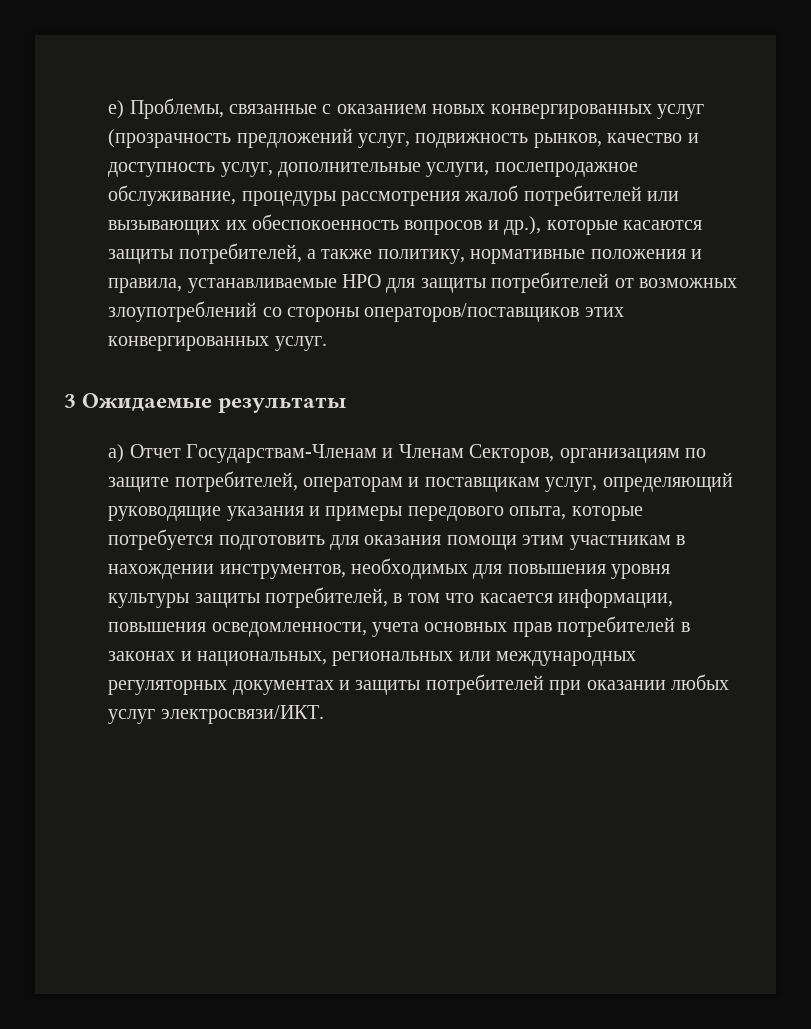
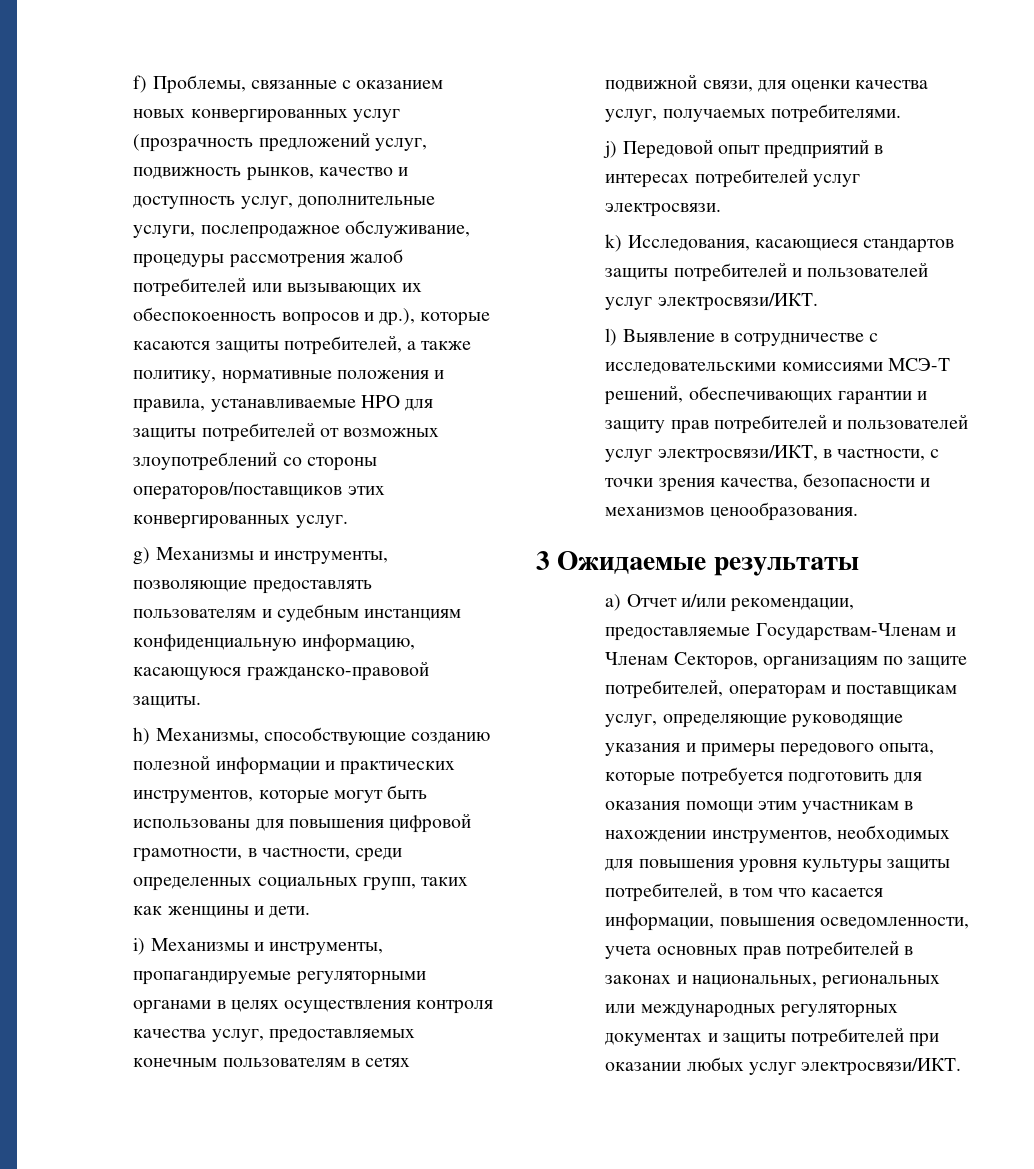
- e) Проблемы, связанные с оказанием новых конвергированных услуг (прозрачность предложений услуг, подвижность рынков, качество и доступность услуг, дополнительные услуги, послепродажное обслуживание, процедуры рассмотрения жалоб потребителей или вызывающих их обеспокоенность вопросов и др.), которые касаются защиты потребителей, а также политику, нормативные положения и правила, устанавливаемые НРО для защиты потребителей от возможных злоупотреблений со стороны операторов/поставщиков этих конвергированных услуг.
+ f) Проблемы, связанные с оказанием новых конвергированных услуг (прозрачность предложений услуг, подвижность рынков, качество и доступность услуг, дополнительные услуги, послепродажное обслуживание, процедуры рассмотрения жалоб потребителей или вызывающих их обеспокоенность вопросов и др.), которые касаются защиты потребителей, а также политику, нормативные положения и правила, устанавливаемые НРО для защиты потребителей от возможных злоупотреблений со стороны операторов/поставщиков этих конвергированных услуг.
+ g) Механизмы и инструменты, позволяющие предоставлять пользователям и судебным инстанциям конфиденциальную информацию, касающуюся гражданско-правовой защиты.
+ h) Механизмы, способствующие созданию полезной информации и практических инструментов, которые могут быть использованы для повышения цифровой грамотности, в частности, среди определенных социальных групп, таких как женщины и дети.
+ i) Механизмы и инструменты, пропагандируемые регуляторными органами в целях осуществления контроля качества услуг, предоставляемых конечным пользователям в сетях подвижной связи, для оценки качества услуг, получаемых потребителями.
+ j) Передовой опыт предприятий в интересах потребителей услуг электросвязи.
+ k) Исследования, касающиеся стандартов защиты потребителей и пользователей услуг электросвязи/ИКТ.
+ l) Выявление в сотрудничестве с исследовательскими комиссиями МСЭ-Т решений, обеспечивающих гарантии и защиту прав потребителей и пользователей услуг электросвязи/ИКТ, в частности, с точки зрения качества, безопасности и механизмов ценообразования.
- a) Отчет Государствам-Членам и Членам Секторов, организациям по защите потребителей, операторам и поставщикам услуг, определяющий руководящие указания и примеры передового опыта, которые потребуется подготовить для оказания помощи этим участникам в нахождении инструментов, необходимых для повышения уровня культуры защиты потребителей, в том что касается информации, повышения осведомленности, учета основных прав потребителей в законах и национальных, региональных или международных регуляторных документах и защиты потребителей при оказании любых услуг электросвязи/ИКТ.
+ a) Отчет и/или рекомендации, предоставляемые Государствам-Членам и Членам Секторов, организациям по защите потребителей, операторам и поставщикам услуг, определяющие руководящие указания и примеры передового опыта, которые потребуется подготовить для оказания помощи этим участникам в нахождении инструментов, необходимых для повышения уровня культуры защиты потребителей, в том что касается информации, повышения осведомленности, учета основных прав потребителей в законах и национальных, региональных или международных регуляторных документах и защиты потребителей при оказании любых услуг электросвязи/ИКТ.

